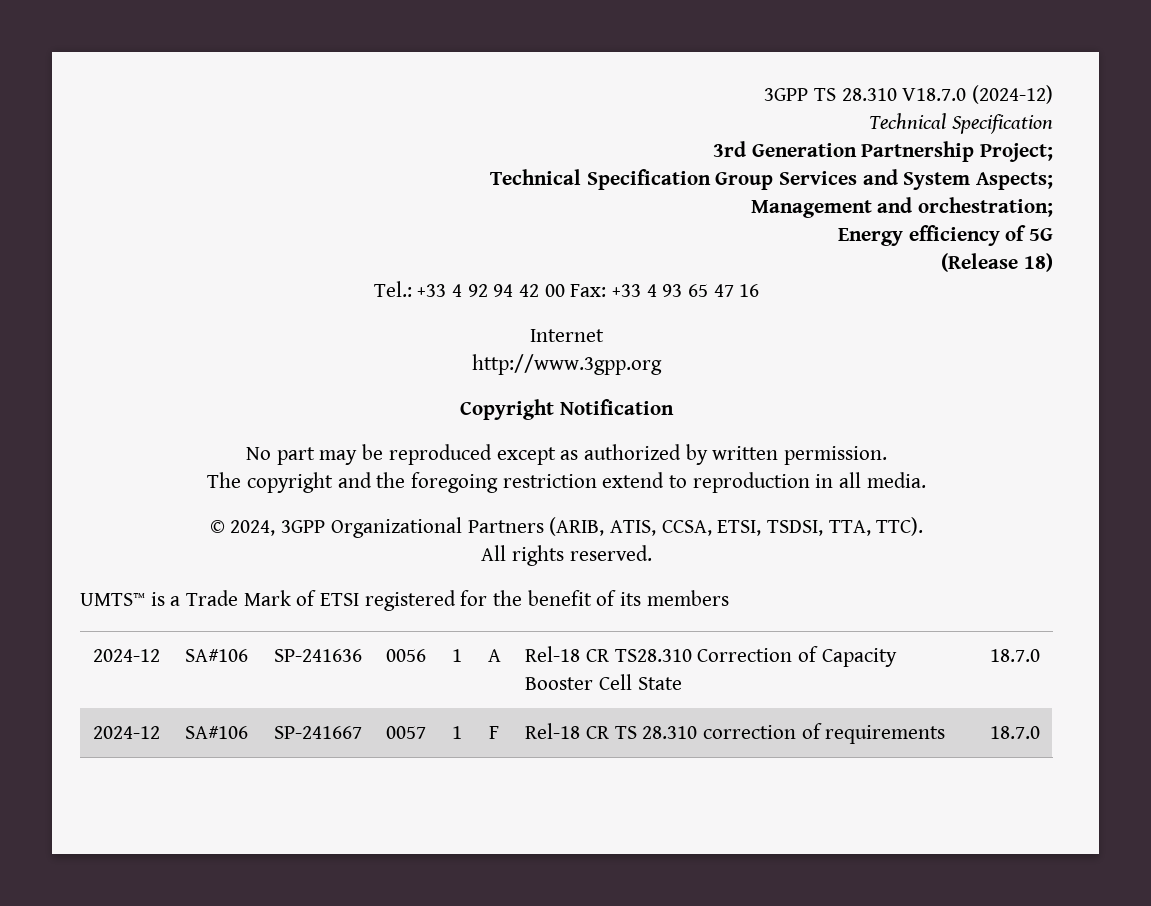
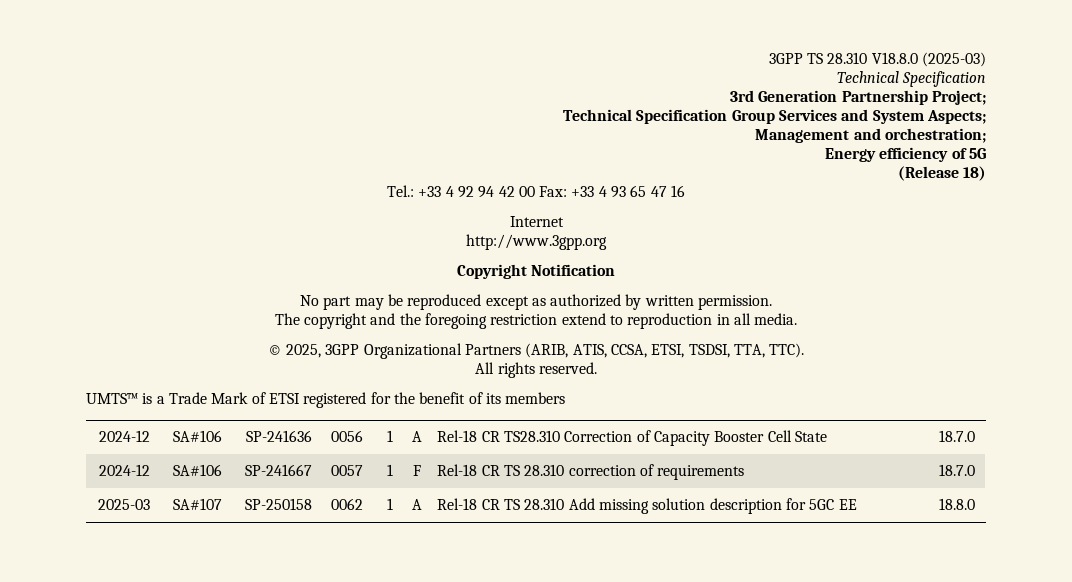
- 3GPP TS 28.310 V18.7.0 (2024-12)
+ 3GPP TS 28.310 V18.8.0 (2025-03)
- © 2024, 3GPP Organizational Partners (ARIB, ATIS, CCSA, ETSI, TSDSI, TTA, TTC).
+ © 2025, 3GPP Organizational Partners (ARIB, ATIS, CCSA, ETSI, TSDSI, TTA, TTC).
+ 2025-03 | SA#107 | SP-250158 | 0062 | 1 | A | Rel-18 CR TS 28.310 Add missing solution description for 5GC EE | 18.8.0

